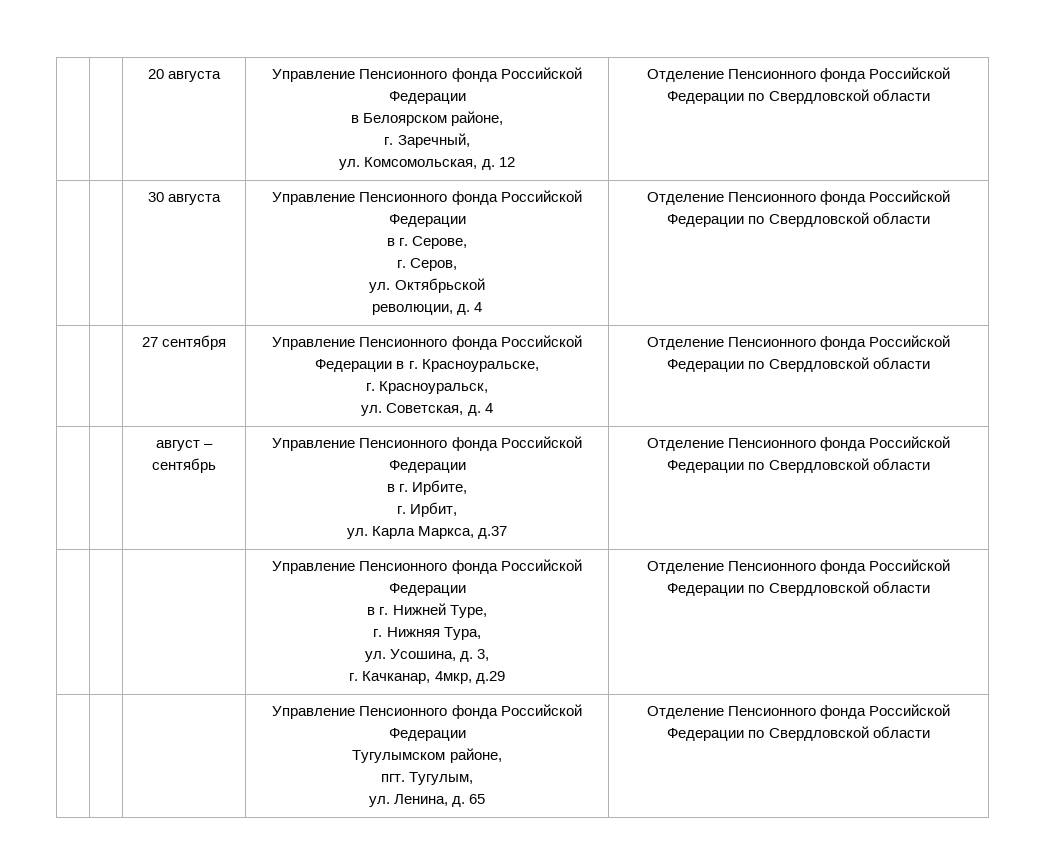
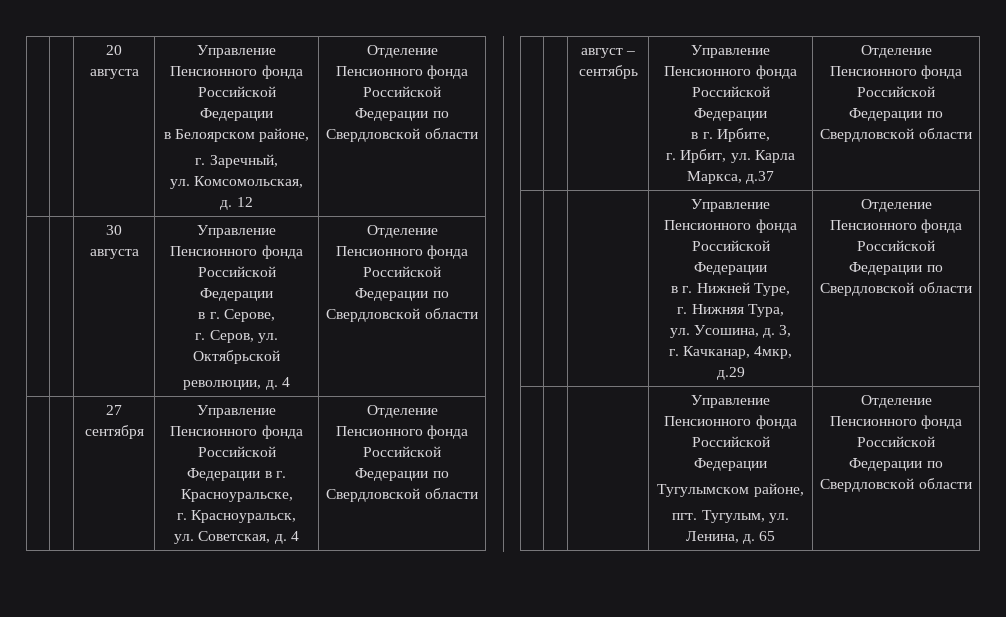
  | | 30 августа | Управление Пенсионного фонда Российской Федерации
  в г. Серове,
- г. Серов,
- ул. Октябрьской
+ г. Серов, ул. Октябрьской
  | | август – сентябрь | Управление Пенсионного фонда Российской Федерации
  в г. Ирбите,
- г. Ирбит,
- ул. Карла Маркса, д.37 | Отделение Пенсионного фонда Российской Федерации по Свердловской области
+ г. Ирбит, ул. Карла Маркса, д.37 | Отделение Пенсионного фонда Российской Федерации по Свердловской области
  | | | Управление Пенсионного фонда Российской Федерации
  в г. Нижней Туре,
  г. Нижняя Тура,
  ул. Усошина, д. 3,
  г. Качканар, 4мкр, д.29 | Отделение Пенсионного фонда Российской Федерации по Свердловской области
  | | | Управление Пенсионного фонда Российской Федерации
  Тугулымском районе,
- пгт. Тугулым,
- ул. Ленина, д. 65 | Отделение Пенсионного фонда Российской Федерации по Свердловской области
+ пгт. Тугулым, ул. Ленина, д. 65 | Отделение Пенсионного фонда Российской Федерации по Свердловской области

